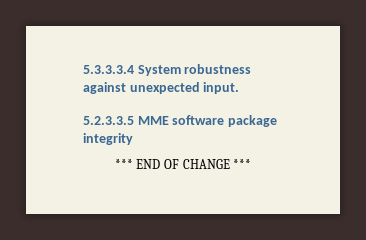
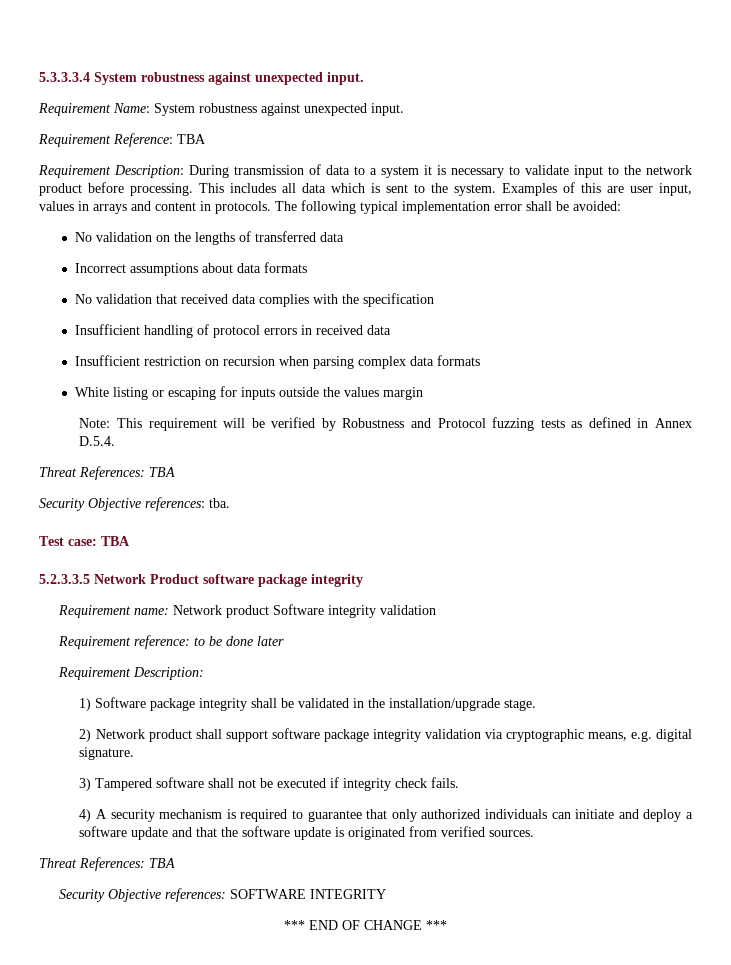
+ Requirement Name: System robustness against unexpected input.
+ Requirement Reference: TBA
+ Requirement Description: During transmission of data to a system it is necessary to validate input to the network product before processing. This includes all data which is sent to the system. Examples of this are user input, values in arrays and content in protocols. The following typical implementation error shall be avoided:
+ No validation on the lengths of transferred data
+ Incorrect assumptions about data formats
+ No validation that received data complies with the specification
+ Insufficient handling of protocol errors in received data
+ Insufficient restriction on recursion when parsing complex data formats
+ White listing or escaping for inputs outside the values margin
+ Note: This requirement will be verified by Robustness and Protocol fuzzing tests as defined in Annex D.5.4.
+ Threat References: TBA
+ Security Objective references: tba.
+ Test case: TBA
- 5.2.3.3.5 MME software package integrity
+ 5.2.3.3.5 Network Product software package integrity
+ Requirement name: Network product Software integrity validation
+ Requirement reference: to be done later
+ Requirement Description:
+ 1) Software package integrity shall be validated in the installation/upgrade stage.
+ 2) Network product shall support software package integrity validation via cryptographic means, e.g. digital signature.
+ 3) Tampered software shall not be executed if integrity check fails.
+ 4) A security mechanism is required to guarantee that only authorized individuals can initiate and deploy a software update and that the software update is originated from verified sources.
+ Threat References: TBA
+ Security Objective references: SOFTWARE INTEGRITY

